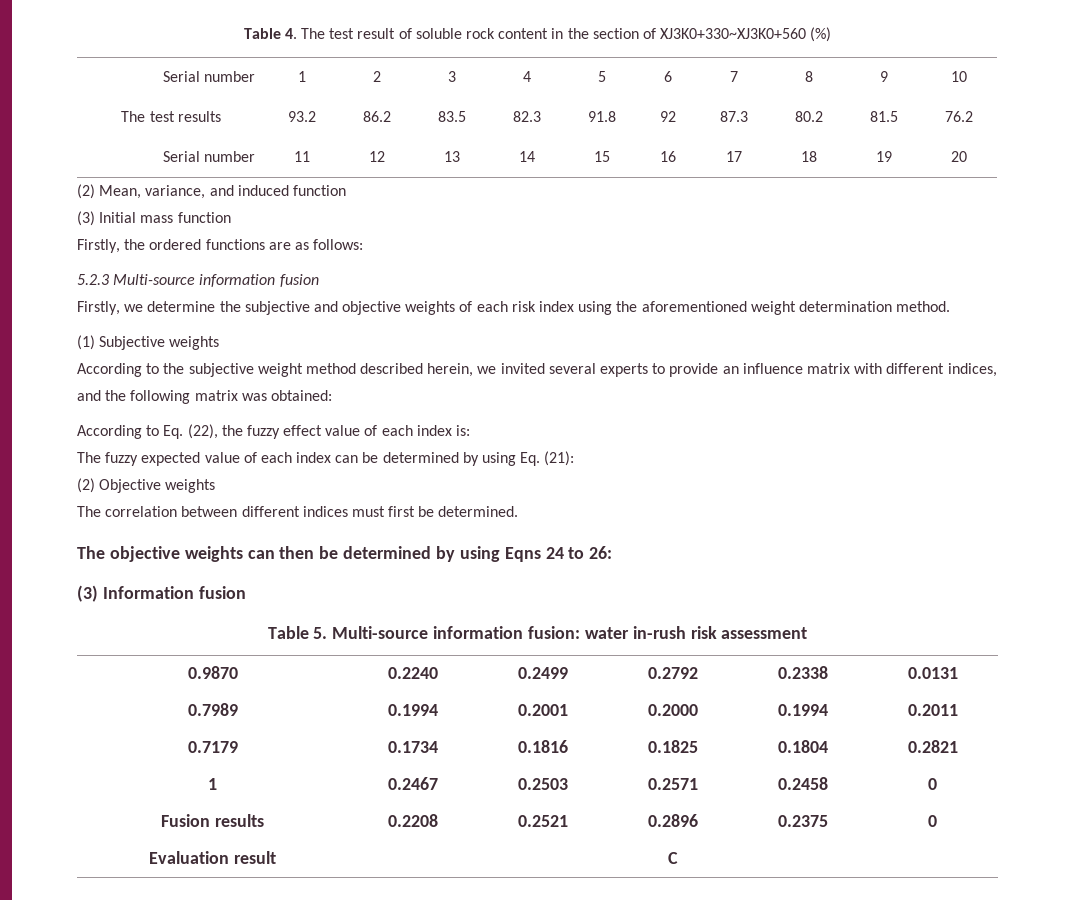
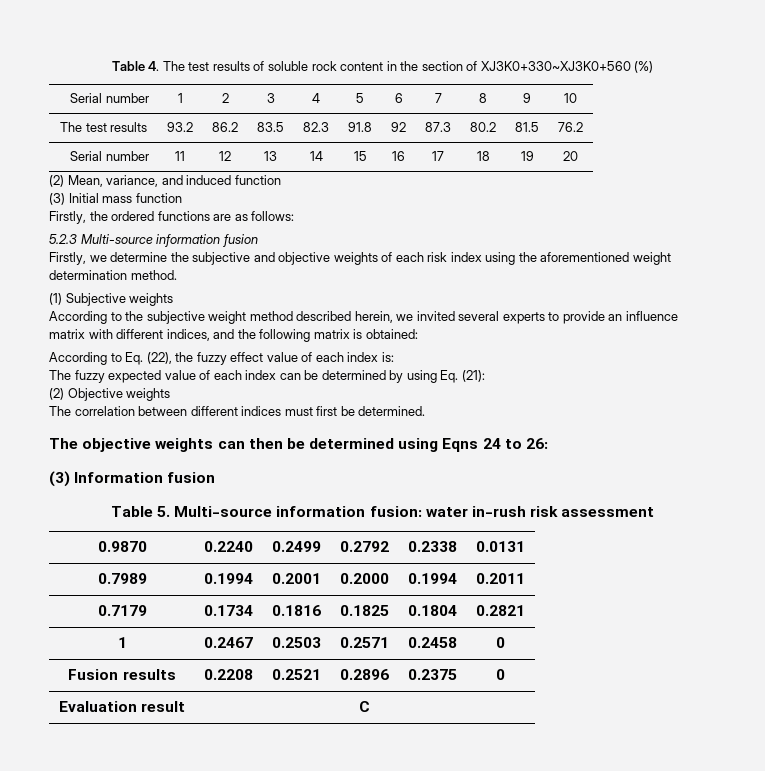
- Table 4. The test result of soluble rock content in the section of XJ3K0+330~XJ3K0+560 (%)
+ Table 4. The test results of soluble rock content in the section of XJ3K0+330~XJ3K0+560 (%)
- According to the subjective weight method described herein, we invited several experts to provide an influence matrix with different indices, and the following matrix was obtained:
+ According to the subjective weight method described herein, we invited several experts to provide an influence matrix with different indices, and the following matrix is obtained:
- The objective weights can then be determined by using Eqns 24 to 26:
+ The objective weights can then be determined using Eqns 24 to 26:

